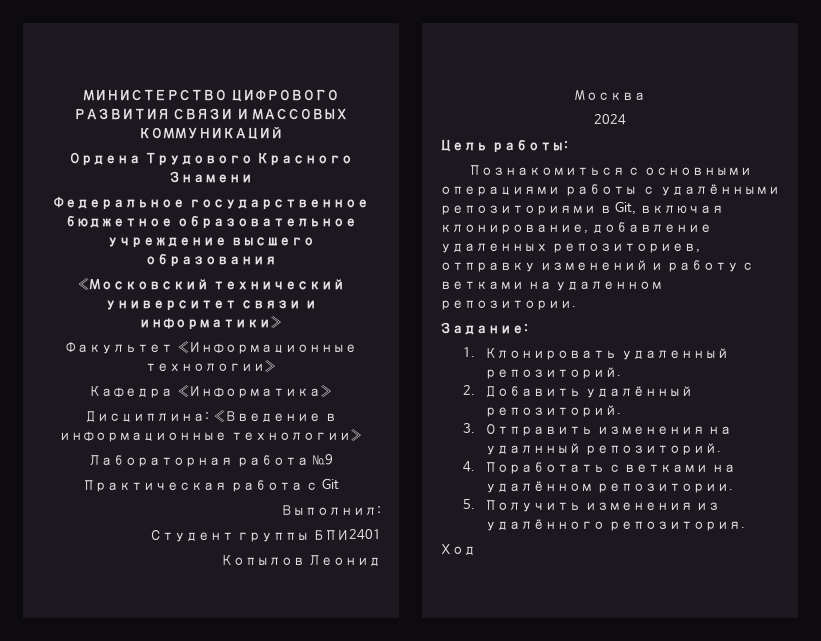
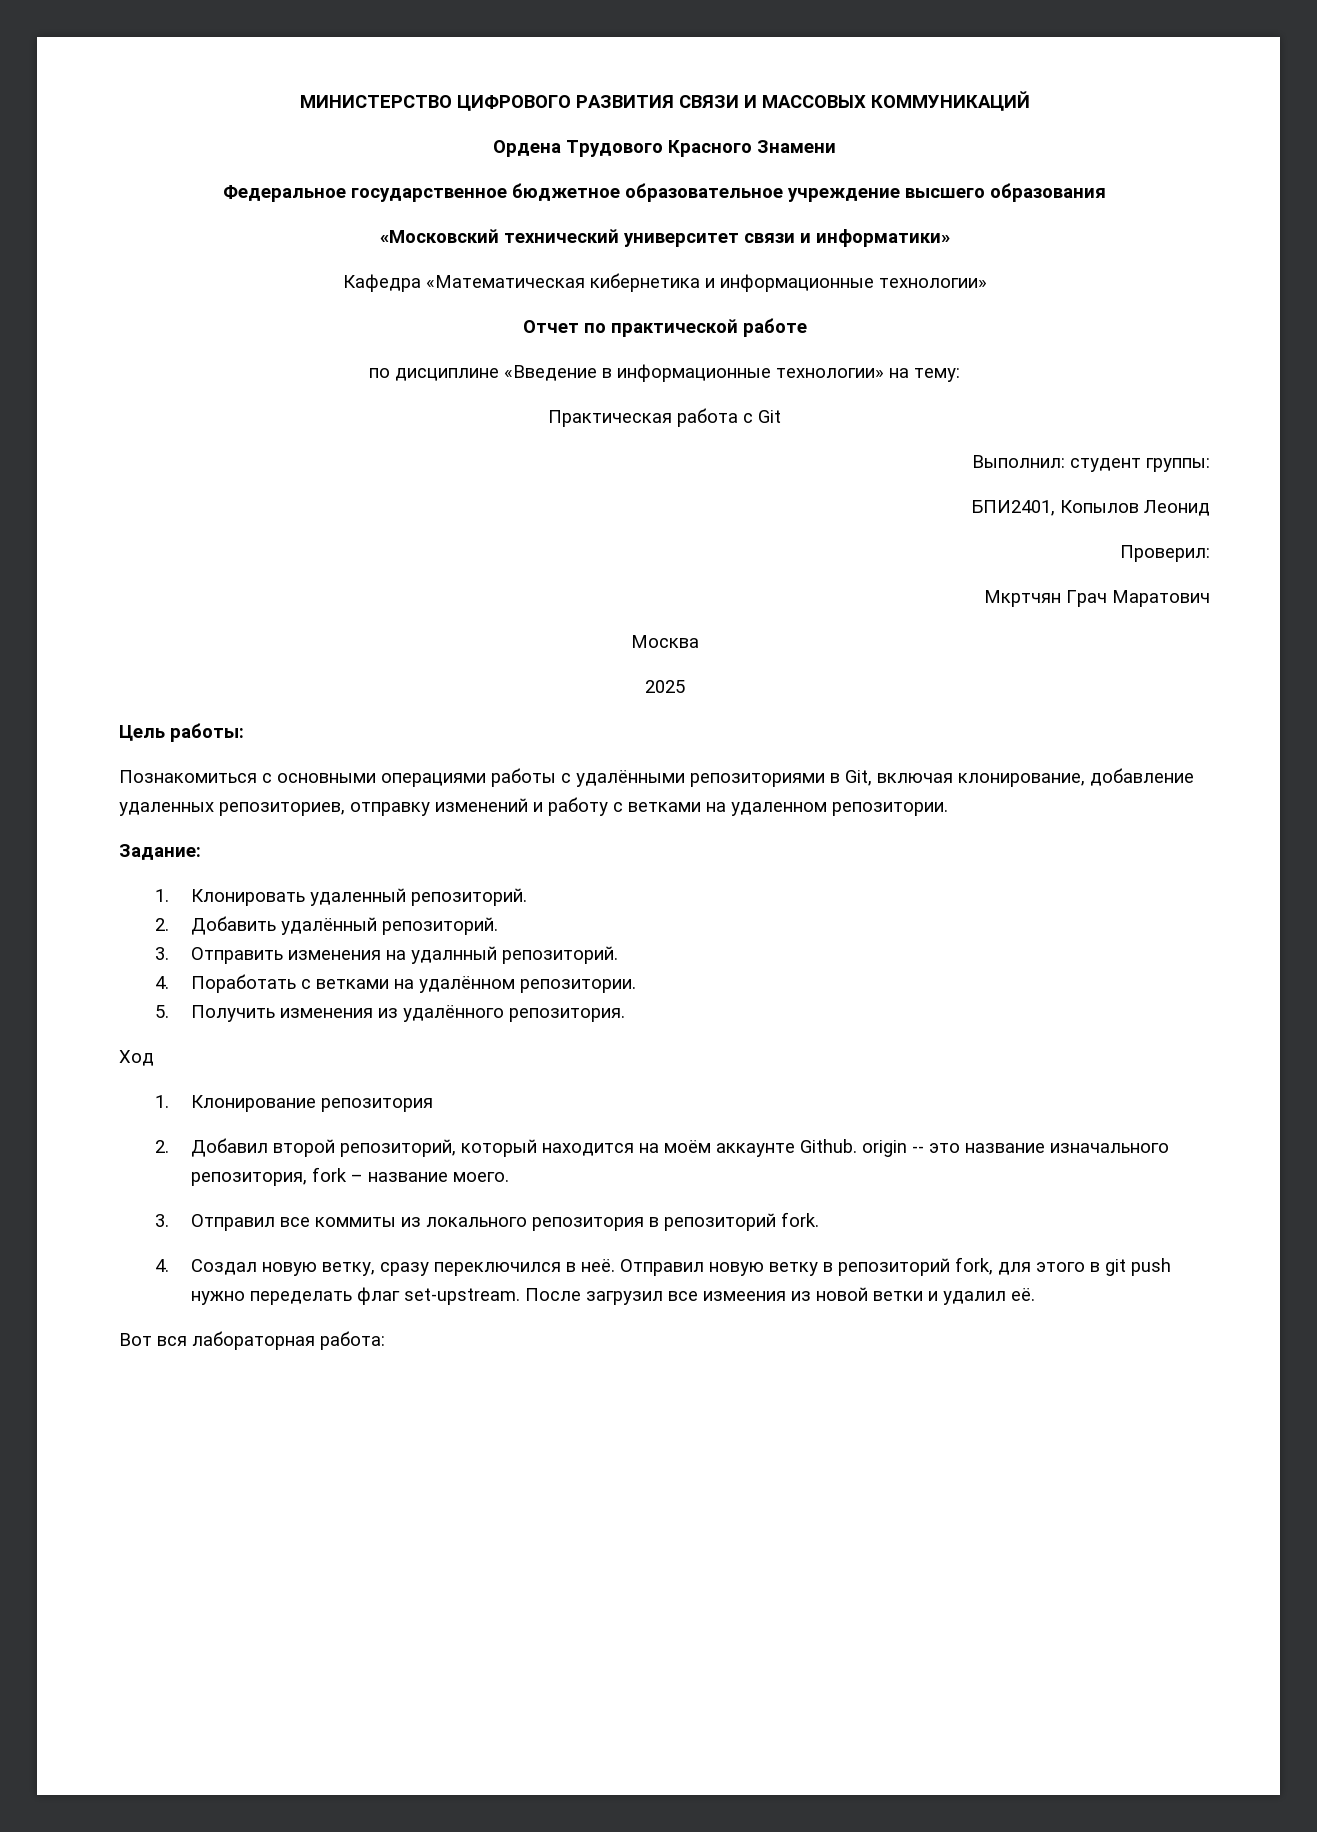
- Факультет «Информационные технологии»
- Кафедра «Информатика»
- Дисциплина: «Введение в информационные технологии»
- Лабораторная работа №9
+ Кафедра «Математическая кибернетика и информационные технологии»
+ Отчет по практической работе
+ по дисциплине «Введение в информационные технологии» на тему:
- Выполнил:
- Студент группы БПИ2401
- Копылов Леонид
+ Выполнил: студент группы:
+ БПИ2401, Копылов Леонид
+ Проверил:
+ Мкртчян Грач Маратович
- 2024
+ 2025
+ 1. Клонирование репозитория
+ 2. Добавил второй репозиторий, который находится на моём аккаунте Github. origin -- это название изначального репозитория, fork – название моего.
+ 3. Отправил все коммиты из локального репозитория в репозиторий fork.
+ 4. Создал новую ветку, сразу переключился в неё. Отправил новую ветку в репозиторий fork, для этого в git push нужно переделать флаг set-upstream. После загрузил все измеения из новой ветки и удалил её.
+ Вот вся лабораторная работа:

